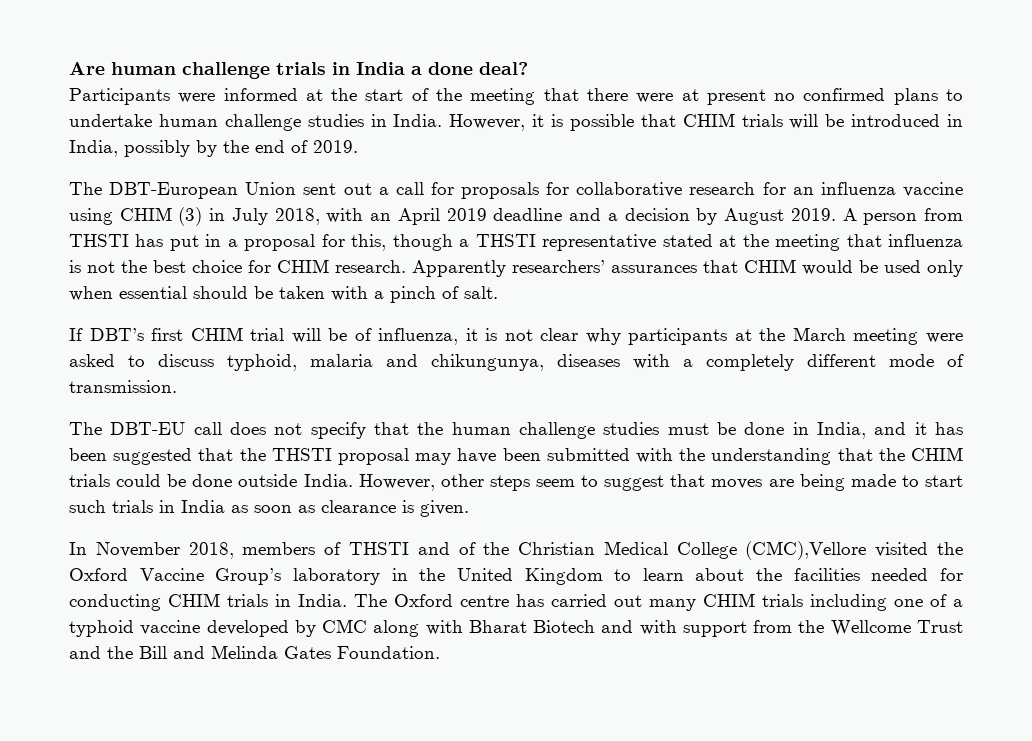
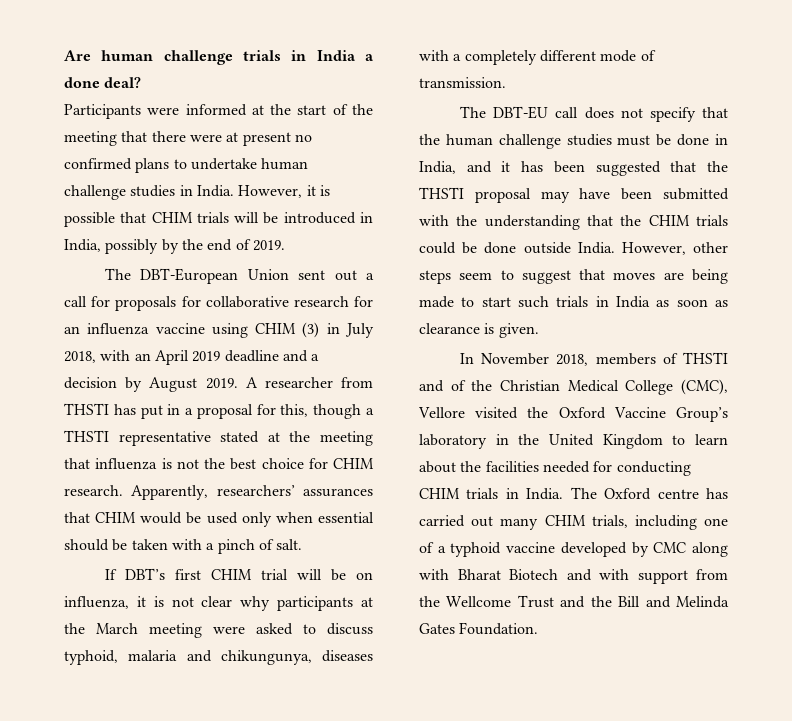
- A person from THSTI has put in a proposal for this, though a THSTI representative stated at the meeting that influenza is not the best choice for CHIM research.
+ A researcher from THSTI has put in a proposal for this, though a THSTI representative stated at the meeting that influenza is not the best choice for CHIM research.
- Apparently researchers’ assurances that CHIM would be used only when essential should be taken with a pinch of salt.
+ Apparently, researchers’ assurances that CHIM would be used only when essential should be taken with a pinch of salt.
- If DBT’s first CHIM trial will be of influenza, it is not clear why participants at the March meeting were asked to discuss typhoid, malaria and chikungunya, diseases with a completely different mode of transmission.
+ If DBT’s first CHIM trial will be on influenza, it is not clear why participants at the March meeting were asked to discuss typhoid, malaria and chikungunya, diseases with a completely different mode of transmission.
- In November 2018, members of THSTI and of the Christian Medical College (CMC),Vellore visited the Oxford Vaccine Group’s laboratory in the United Kingdom to learn about the facilities needed for conducting CHIM trials in India.
+ In November 2018, members of THSTI and of the Christian Medical College (CMC), Vellore visited the Oxford Vaccine Group’s laboratory in the United Kingdom to learn about the facilities needed for conducting CHIM trials in India.
- The Oxford centre has carried out many CHIM trials including one of a typhoid vaccine developed by CMC along with Bharat Biotech and with support from the Wellcome Trust and the Bill and Melinda Gates Foundation.
+ The Oxford centre has carried out many CHIM trials, including one of a typhoid vaccine developed by CMC along with Bharat Biotech and with support from the Wellcome Trust and the Bill and Melinda Gates Foundation.

